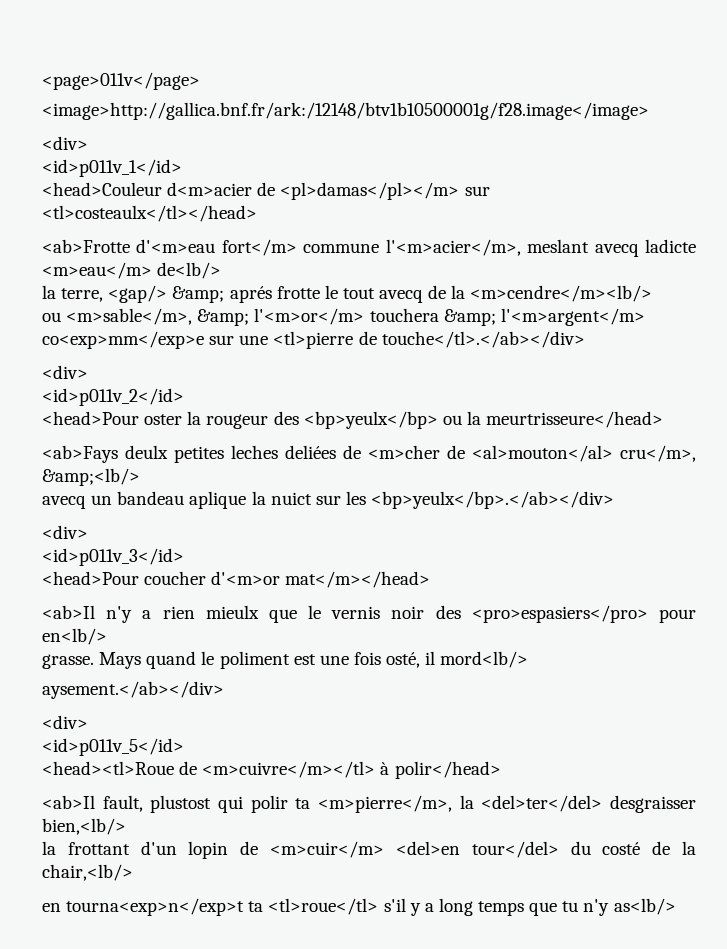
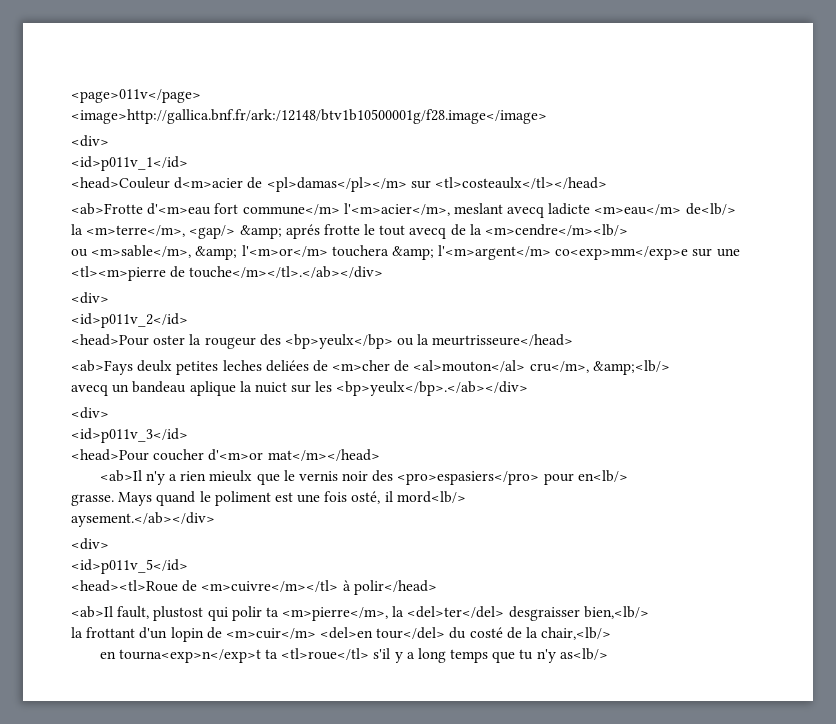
- <ab>Frotte d'<m>eau fort</m> commune l'<m>acier</m>, meslant avecq ladicte <m>eau</m> de<lb/>
+ <ab>Frotte d'<m>eau fort commune</m> l'<m>acier</m>, meslant avecq ladicte <m>eau</m> de<lb/>
- la terre, <gap/> &amp; aprés frotte le tout avecq de la <m>cendre</m><lb/>
+ la <m>terre</m>, <gap/> &amp; aprés frotte le tout avecq de la <m>cendre</m><lb/>
- ou <m>sable</m>, &amp; l'<m>or</m> touchera &amp; l'<m>argent</m> co<exp>mm</exp>e sur une <tl>pierre de touche</tl>.</ab></div>
+ ou <m>sable</m>, &amp; l'<m>or</m> touchera &amp; l'<m>argent</m> co<exp>mm</exp>e sur une <tl><m>pierre de touche</m></tl>.</ab></div>

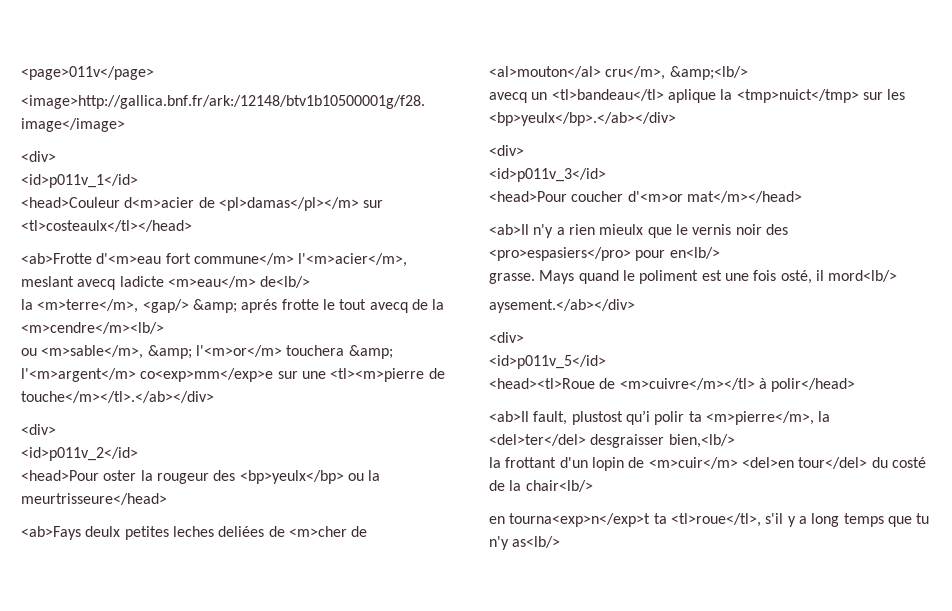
- avecq un bandeau aplique la nuict sur les <bp>yeulx</bp>.</ab></div>
+ avecq un <tl>bandeau</tl> aplique la <tmp>nuict</tmp> sur les <bp>yeulx</bp>.</ab></div>
- <ab>Il fault, plustost qui polir ta <m>pierre</m>, la <del>ter</del> desgraisser bien,<lb/>
+ <ab>Il fault, plustost qu’i polir ta <m>pierre</m>, la <del>ter</del> desgraisser bien,<lb/>
- la frottant d'un lopin de <m>cuir</m> <del>en tour</del> du costé de la chair,<lb/>
+ la frottant d'un lopin de <m>cuir</m> <del>en tour</del> du costé de la chair<lb/>
- en tourna<exp>n</exp>t ta <tl>roue</tl> s'il y a long temps que tu n'y as<lb/>
+ en tourna<exp>n</exp>t ta <tl>roue</tl>, s'il y a long temps que tu n'y as<lb/>

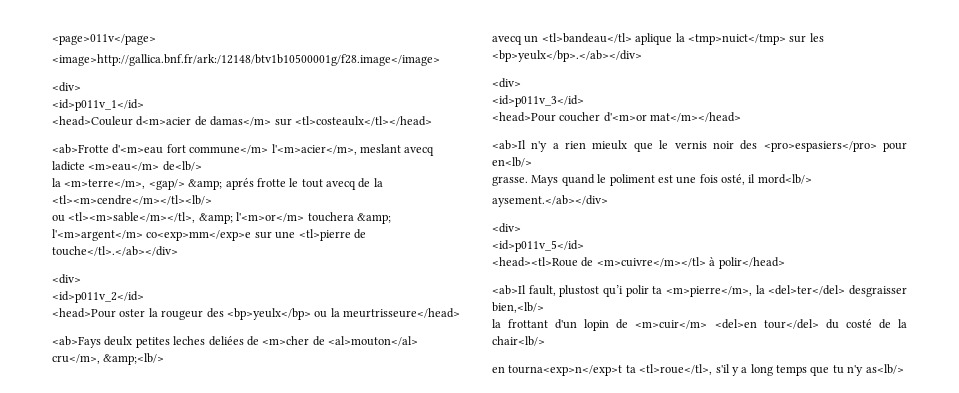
- <head>Couleur d<m>acier de <pl>damas</pl></m> sur <tl>costeaulx</tl></head>
+ <head>Couleur d<m>acier de damas</m> sur <tl>costeaulx</tl></head>
- la <m>terre</m>, <gap/> &amp; aprés frotte le tout avecq de la <m>cendre</m><lb/>
- ou <m>sable</m>, &amp; l'<m>or</m> touchera &amp; l'<m>argent</m> co<exp>mm</exp>e sur une <tl><m>pierre de touche</m></tl>.</ab></div>
+ la <m>terre</m>, <gap/> &amp; aprés frotte le tout avecq de la <tl><m>cendre</m></tl><lb/>
+ ou <tl><m>sable</m></tl>, &amp; l'<m>or</m> touchera &amp; l'<m>argent</m> co<exp>mm</exp>e sur une <tl>pierre de touche</tl>.</ab></div>

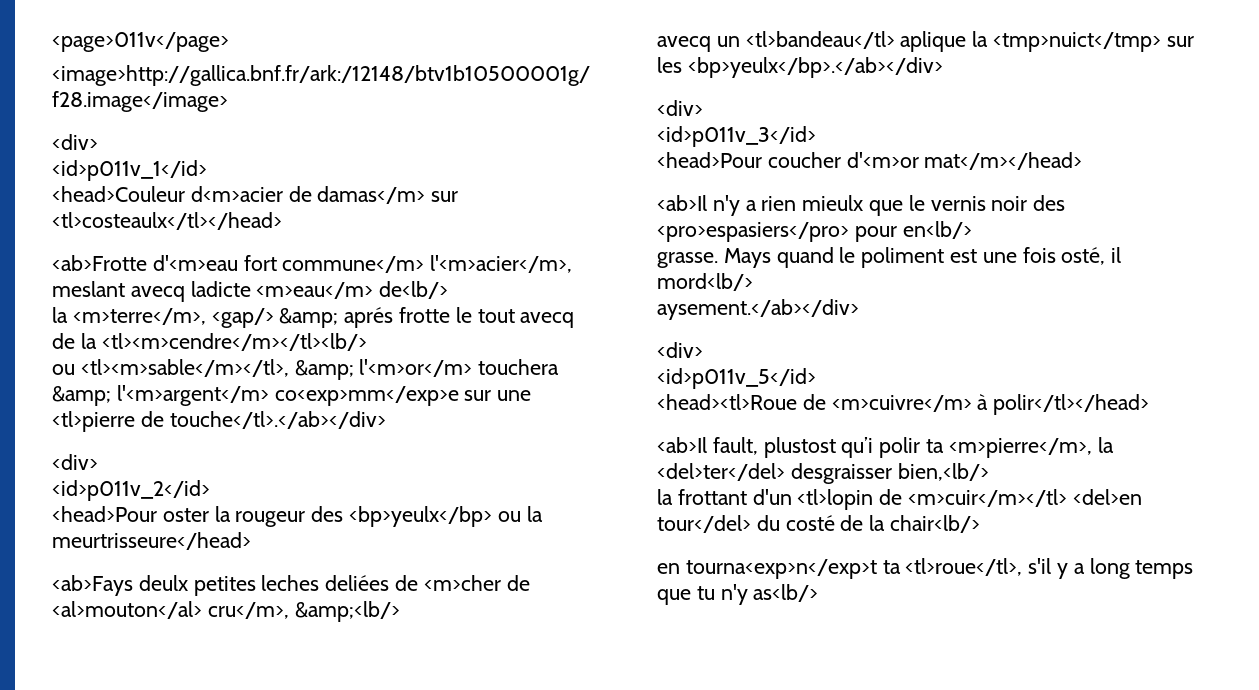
- <head><tl>Roue de <m>cuivre</m></tl> à polir</head>
+ <head><tl>Roue de <m>cuivre</m> à polir</tl></head>
- la frottant d'un lopin de <m>cuir</m> <del>en tour</del> du costé de la chair<lb/>
+ la frottant d'un <tl>lopin de <m>cuir</m></tl> <del>en tour</del> du costé de la chair<lb/>

